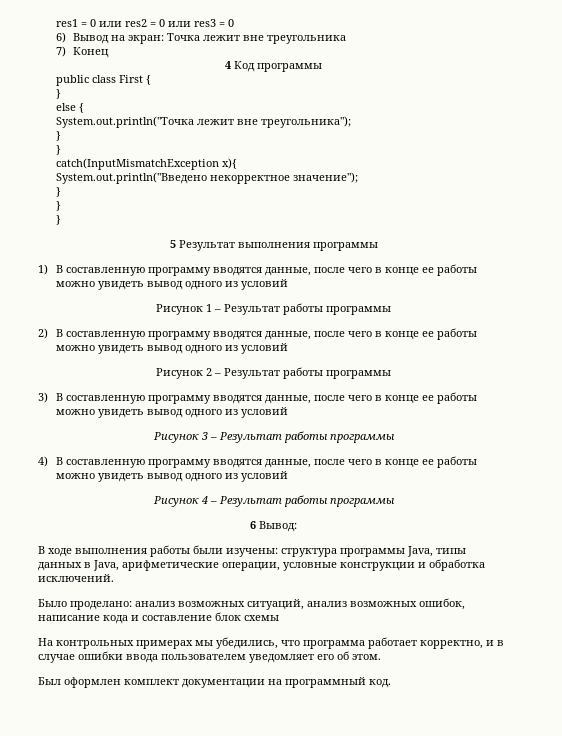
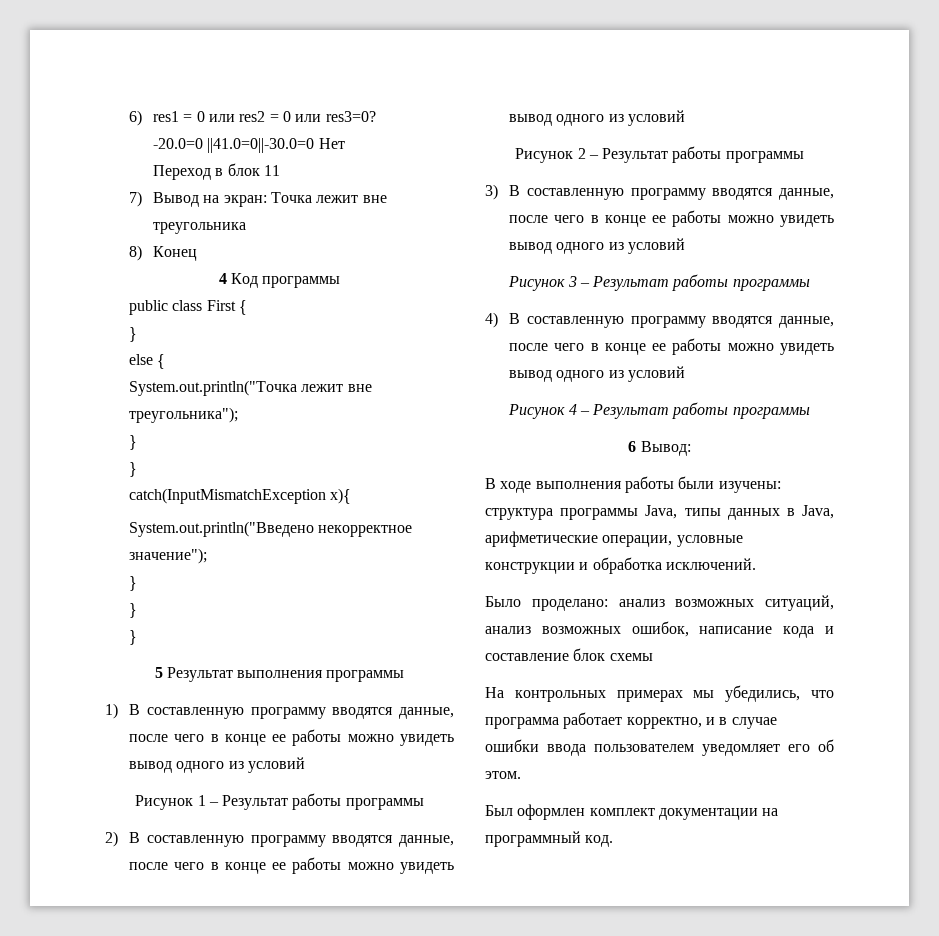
- res1 = 0 или res2 = 0 или res3 = 0
- 6) Вывод на экран: Точка лежит вне треугольника
+ 6) res1 = 0 или res2 = 0 или res3=0?
+ -20.0=0 ||41.0=0||-30.0=0 Нет
+ Переход в блок 11
+ 7) Вывод на экран: Точка лежит вне треугольника
- 7) Конец
+ 8) Конец

